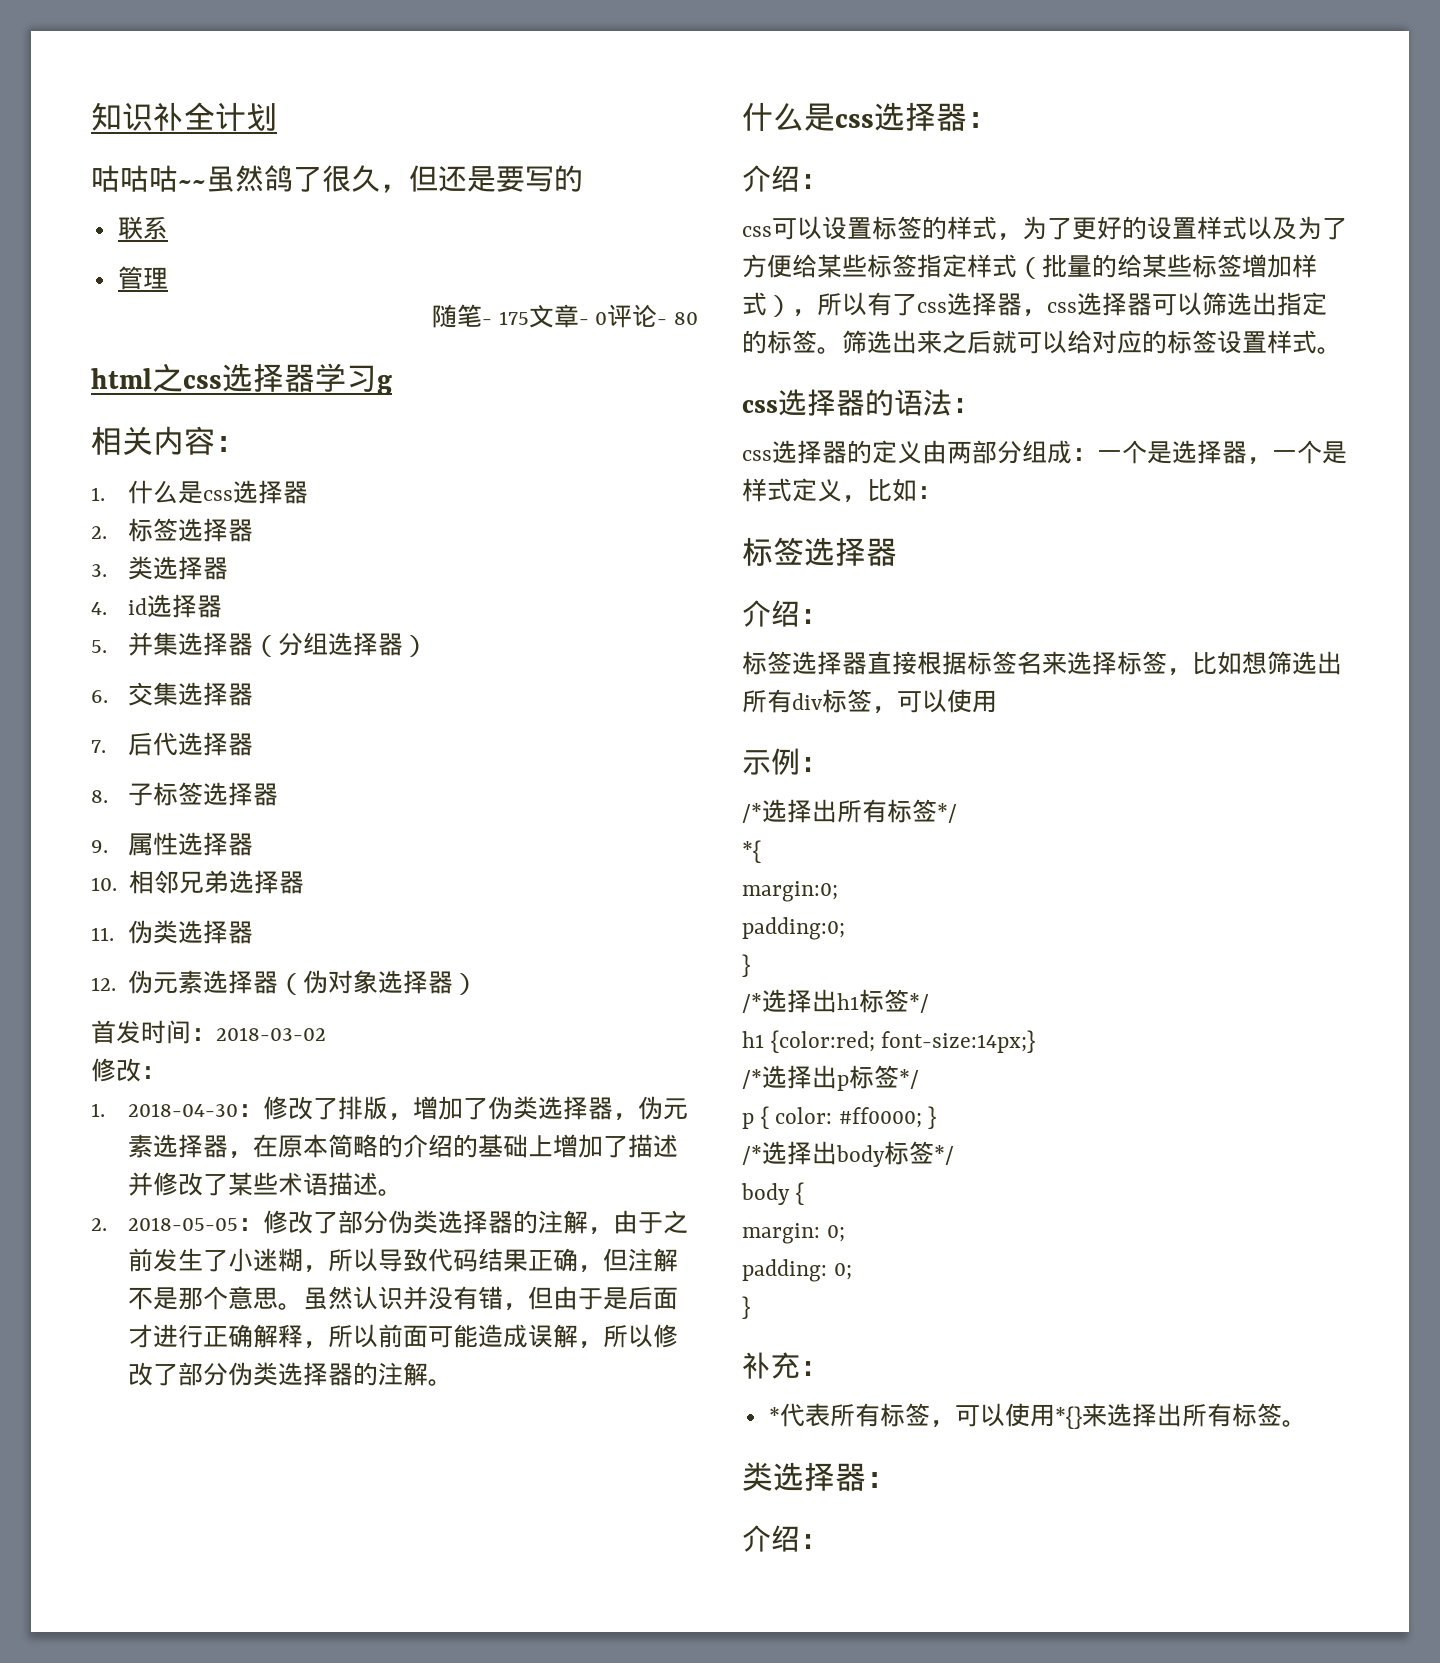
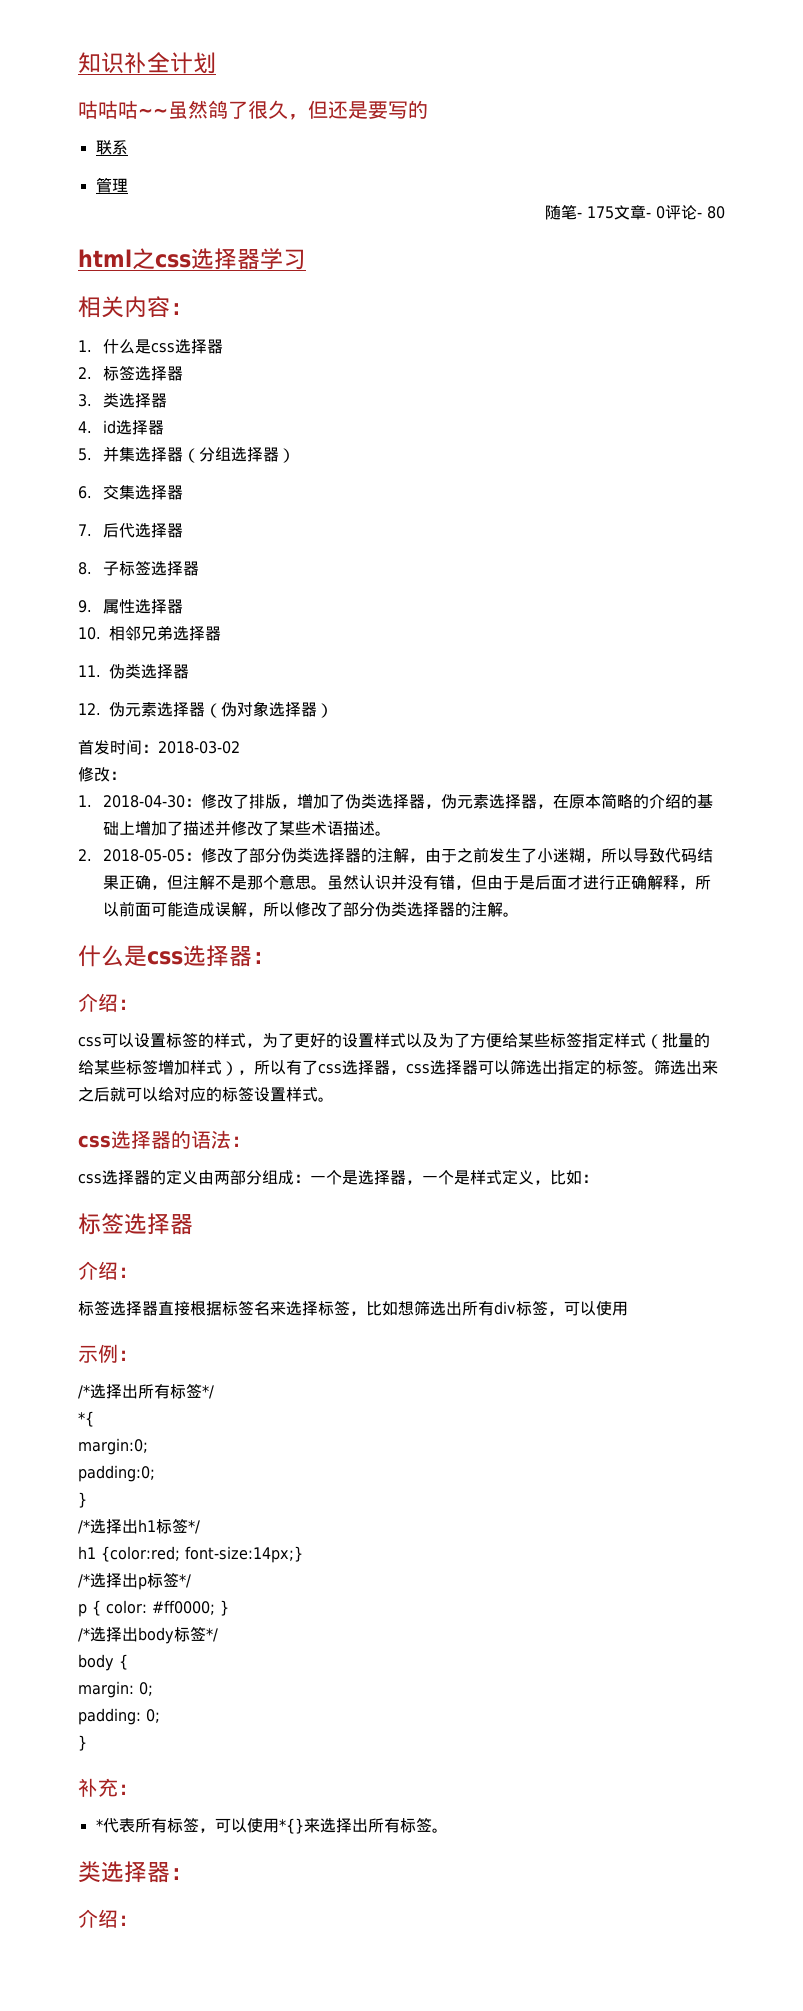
- html之css选择器学习g
+ html之css选择器学习

